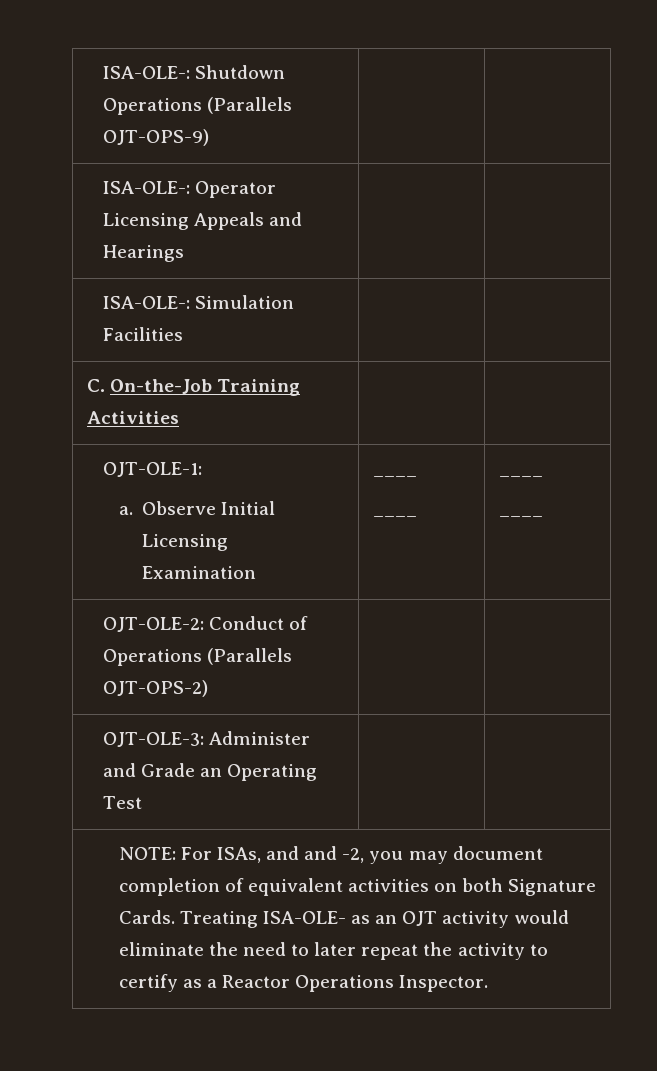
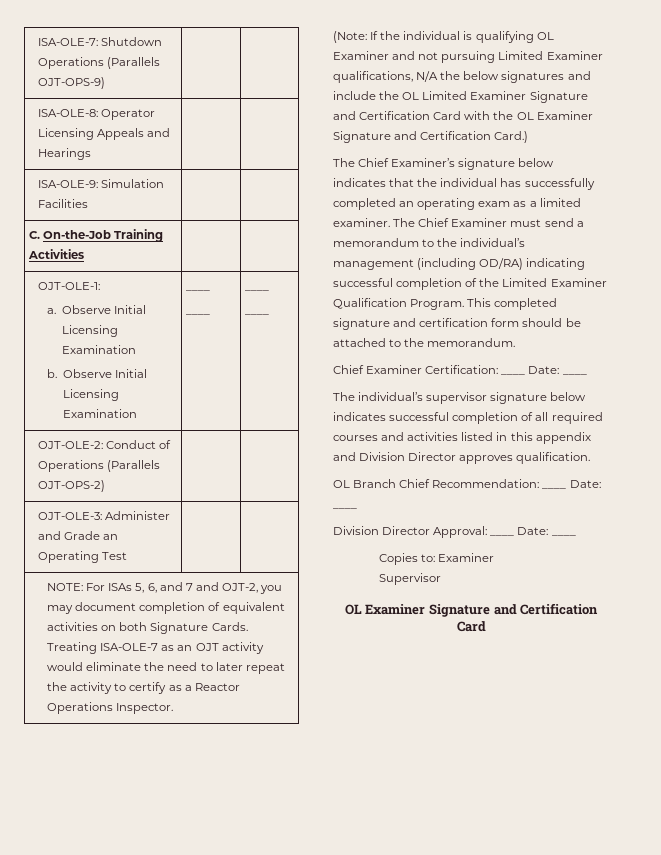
- ISA-OLE-: Shutdown Operations (Parallels OJT-OPS-9) | |
+ ISA-OLE-7: Shutdown Operations (Parallels OJT-OPS-9) | |
- ISA-OLE-: Operator Licensing Appeals and Hearings | |
+ ISA-OLE-8: Operator Licensing Appeals and Hearings | |
- ISA-OLE-: Simulation Facilities | |
+ ISA-OLE-9: Simulation Facilities | |
  OJT-OLE-1:
- a. Observe Initial Licensing Examination | ____
+ a. Observe Initial Licensing Examination
+ b. Observe Initial Licensing Examination | ____
- NOTE: For ISAs, and and -2, you may document completion of equivalent activities on both Signature Cards.
+ NOTE: For ISAs 5, 6, and 7 and OJT-2, you may document completion of equivalent activities on both Signature Cards.
- Treating ISA-OLE- as an OJT activity would eliminate the need to later repeat the activity to certify as a Reactor Operations Inspector.
+ Treating ISA-OLE-7 as an OJT activity would eliminate the need to later repeat the activity to certify as a Reactor Operations Inspector.
+ (Note: If the individual is qualifying OL Examiner and not pursuing Limited Examiner qualifications, N/A the below signatures and include the OL Limited Examiner Signature and Certification Card with the OL Examiner Signature and Certification Card.)
+ The Chief Examiner’s signature below indicates that the individual has successfully completed an operating exam as a limited examiner. The Chief Examiner must send a memorandum to the individual’s management (including OD/RA) indicating successful completion of the Limited Examiner Qualification Program. This completed signature and certification form should be attached to the memorandum.
+ Chief Examiner Certification: ____ Date: ____
+ The individual’s supervisor signature below indicates successful completion of all required courses and activities listed in this appendix and Division Director approves qualification.
+ OL Branch Chief Recommendation: ____ Date: ____
+ Division Director Approval: ____ Date: ____
+ Copies to: Examiner
+ Supervisor
+ OL Examiner Signature and Certification Card

